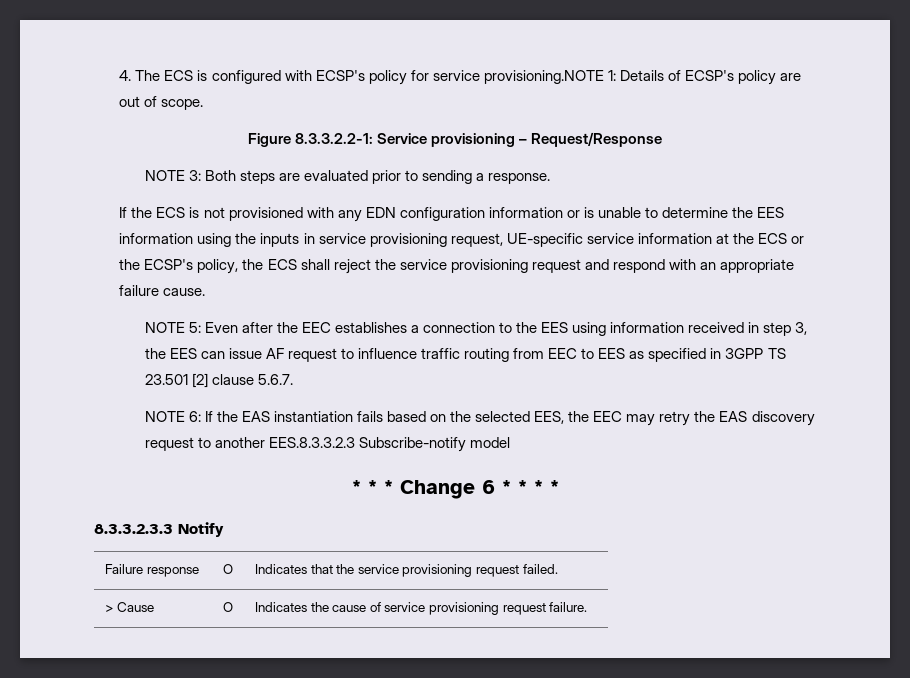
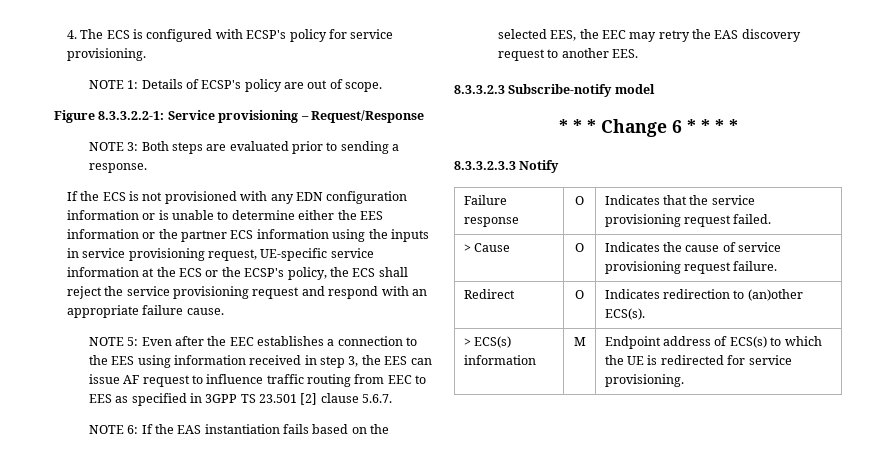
- 4. The ECS is configured with ECSP's policy for service provisioning.NOTE 1: Details of ECSP's policy are out of scope.
+ 4. The ECS is configured with ECSP's policy for service provisioning.
+ NOTE 1: Details of ECSP's policy are out of scope.
- If the ECS is not provisioned with any EDN configuration information or is unable to determine the EES information using the inputs in service provisioning request, UE-specific service information at the ECS or the ECSP's policy, the ECS shall reject the service provisioning request and respond with an appropriate failure cause.
+ If the ECS is not provisioned with any EDN configuration information or is unable to determine either the EES information or the partner ECS information using the inputs in service provisioning request, UE-specific service information at the ECS or the ECSP's policy, the ECS shall reject the service provisioning request and respond with an appropriate failure cause.
- NOTE 6: If the EAS instantiation fails based on the selected EES, the EEC may retry the EAS discovery request to another EES.8.3.3.2.3 Subscribe-notify model
+ NOTE 6: If the EAS instantiation fails based on the selected EES, the EEC may retry the EAS discovery request to another EES.
+ 8.3.3.2.3 Subscribe-notify model
+ Redirect | O | Indicates redirection to (an)other ECS(s).
+ > ECS(s) information | M | Endpoint address of ECS(s) to which the UE is redirected for service provisioning.

